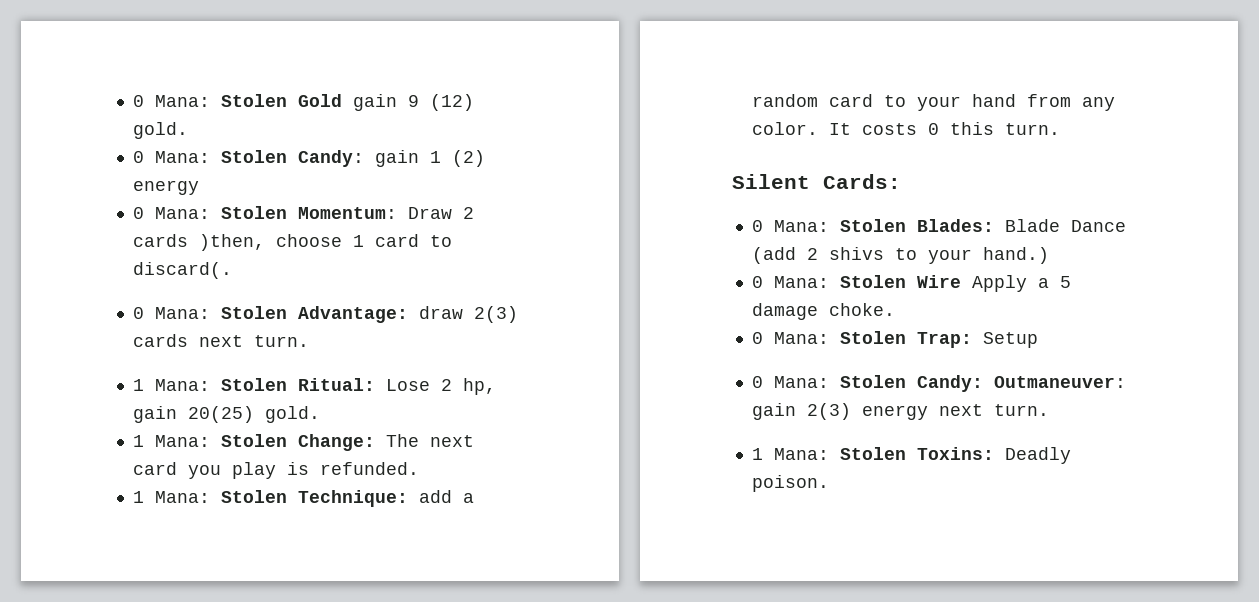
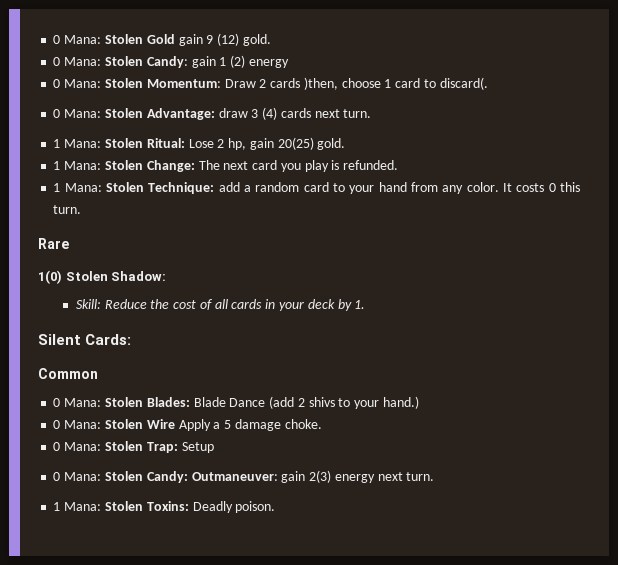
- 0 Mana: Stolen Advantage: draw 2(3) cards next turn.
+ 0 Mana: Stolen Advantage: draw 3 (4) cards next turn.
+ Rare
+ 1(0) Stolen Shadow:
+ Skill: Reduce the cost of all cards in your deck by 1.
+ Common

